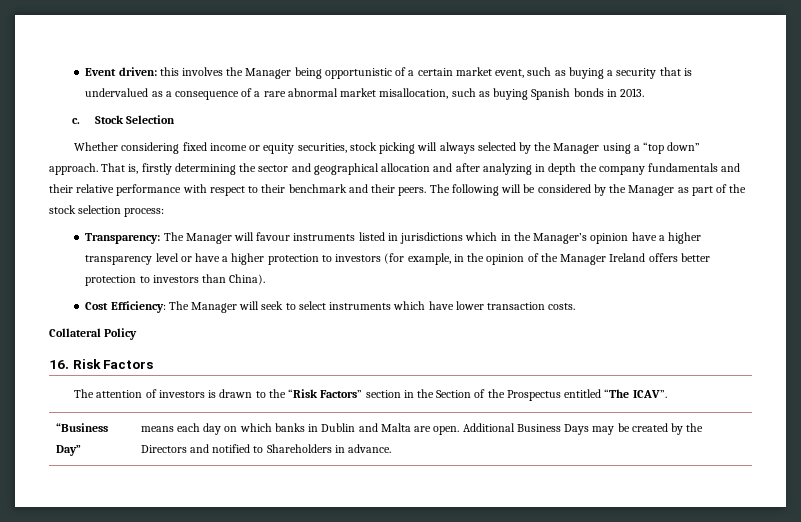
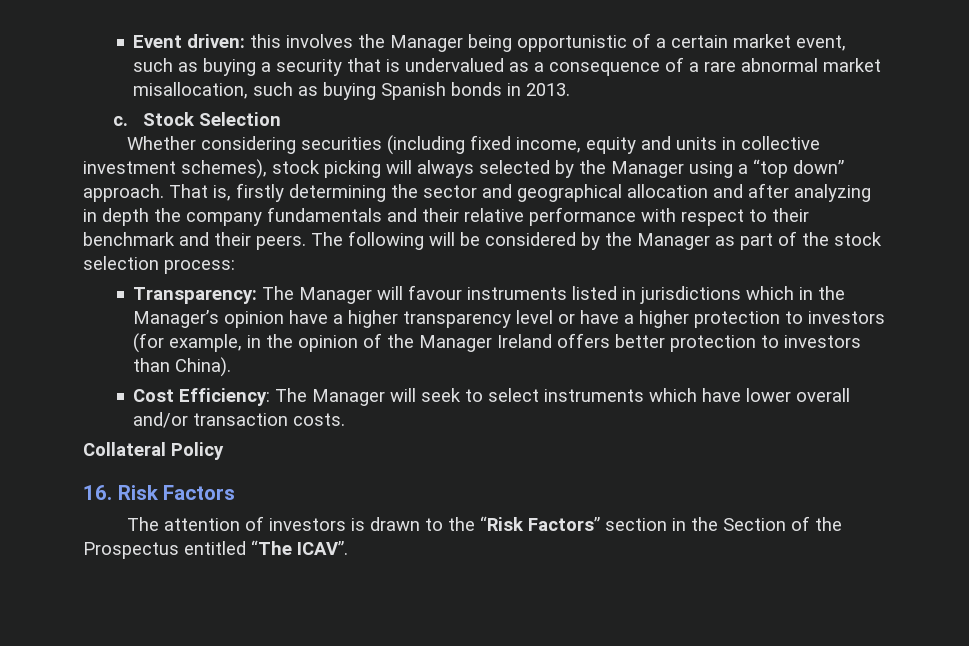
- Whether considering fixed income or equity securities, stock picking will always selected by the Manager using a “top down” approach.
+ Whether considering securities (including fixed income, equity and units in collective investment schemes), stock picking will always selected by the Manager using a “top down” approach.
- Cost Efficiency: The Manager will seek to select instruments which have lower transaction costs.
+ Cost Efficiency: The Manager will seek to select instruments which have lower overall and/or transaction costs.
- “Business Day” | means each day on which banks in Dublin and Malta are open. Additional Business Days may be created by the Directors and notified to Shareholders in advance.

